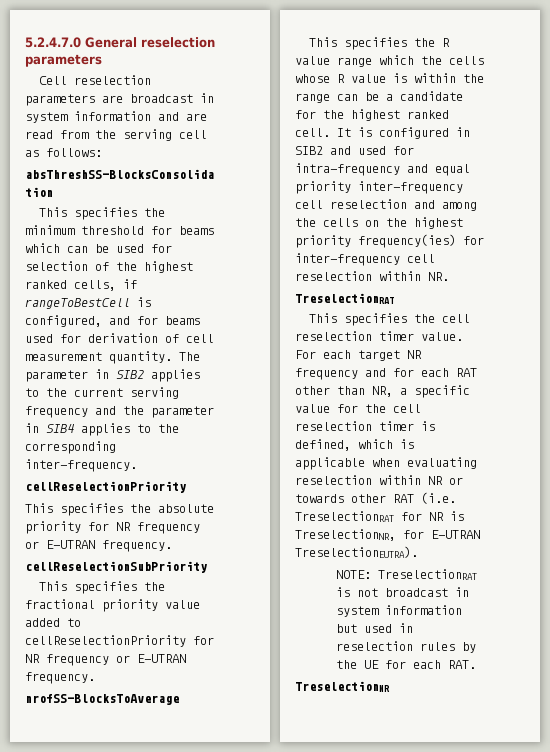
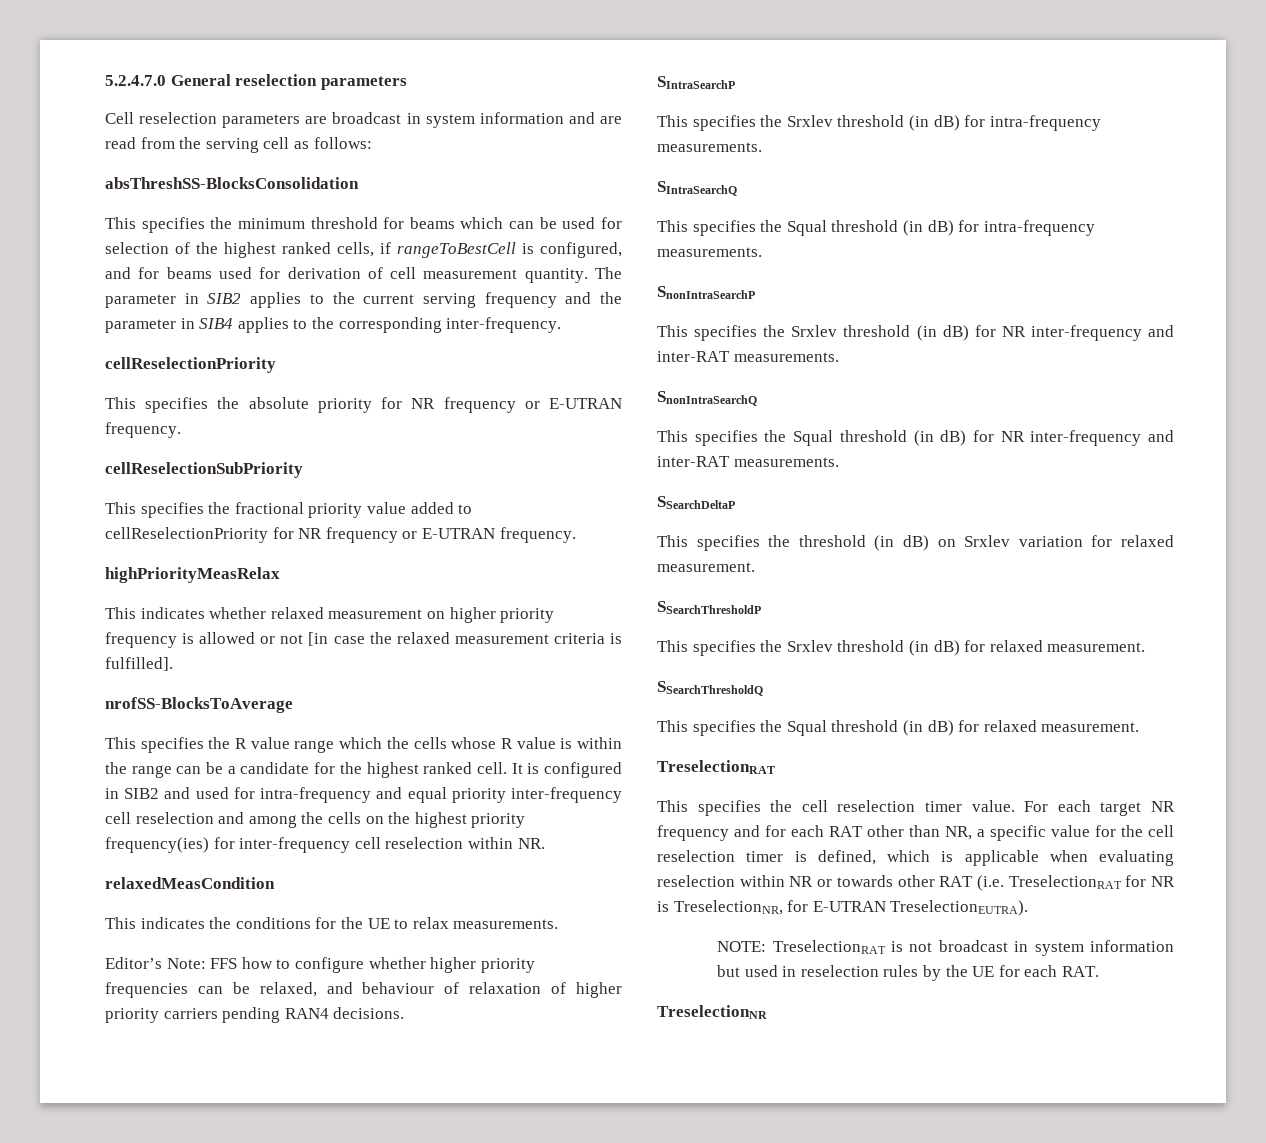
+ highPriorityMeasRelax
+ This indicates whether relaxed measurement on higher priority frequency is allowed or not [in case the relaxed measurement criteria is fulfilled].
+ relaxedMeasCondition
+ This indicates the conditions for the UE to relax measurements.
+ Editor’s Note: FFS how to configure whether higher priority frequencies can be relaxed, and behaviour of relaxation of higher priority carriers pending RAN4 decisions.
+ SIntraSearchP
+ This specifies the Srxlev threshold (in dB) for intra-frequency measurements.
+ SIntraSearchQ
+ This specifies the Squal threshold (in dB) for intra-frequency measurements.
+ SnonIntraSearchP
+ This specifies the Srxlev threshold (in dB) for NR inter-frequency and inter-RAT measurements.
+ SnonIntraSearchQ
+ This specifies the Squal threshold (in dB) for NR inter-frequency and inter-RAT measurements.
+ SSearchDeltaP
+ This specifies the threshold (in dB) on Srxlev variation for relaxed measurement.
+ SSearchThresholdP
+ This specifies the Srxlev threshold (in dB) for relaxed measurement.
+ SSearchThresholdQ
+ This specifies the Squal threshold (in dB) for relaxed measurement.

